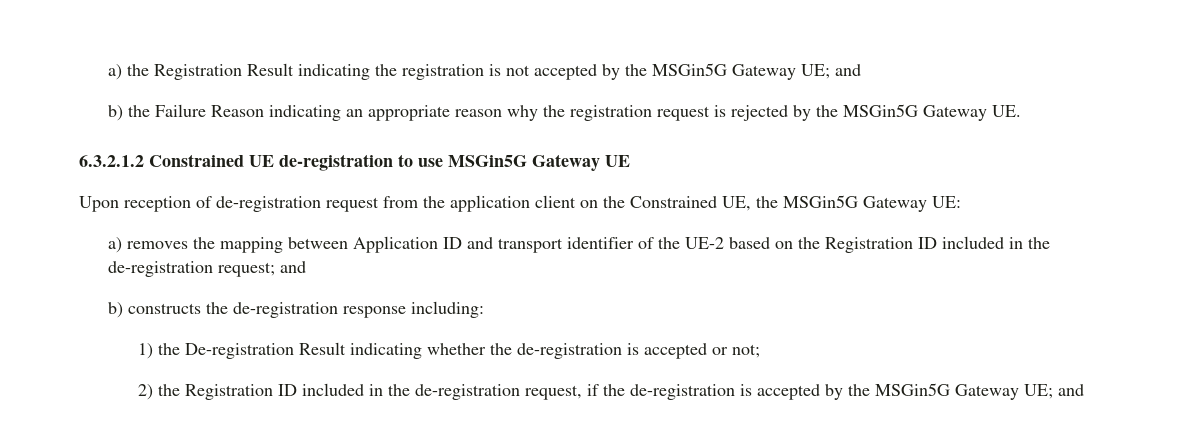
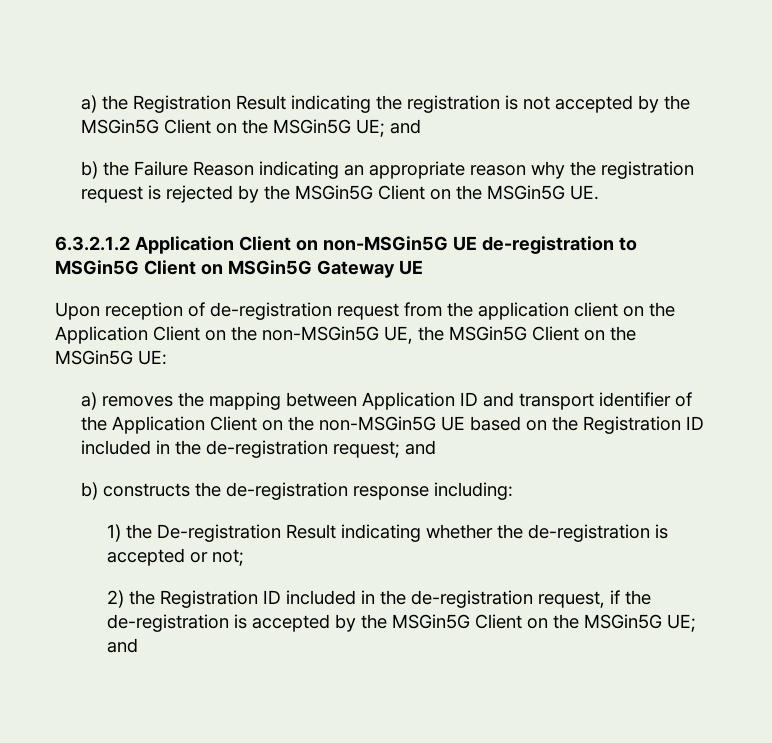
- a) the Registration Result indicating the registration is not accepted by the MSGin5G Gateway UE; and
+ a) the Registration Result indicating the registration is not accepted by the MSGin5G Client on the MSGin5G UE; and
- b) the Failure Reason indicating an appropriate reason why the registration request is rejected by the MSGin5G Gateway UE.
- 6.3.2.1.2 Constrained UE de-registration to use MSGin5G Gateway UE
+ b) the Failure Reason indicating an appropriate reason why the registration request is rejected by the MSGin5G Client on the MSGin5G UE.
+ 6.3.2.1.2 Application Client on non-MSGin5G UE de-registration to MSGin5G Client on MSGin5G Gateway UE
- Upon reception of de-registration request from the application client on the Constrained UE, the MSGin5G Gateway UE:
+ Upon reception of de-registration request from the application client on the Application Client on the non-MSGin5G UE, the MSGin5G Client on the MSGin5G UE:
- a) removes the mapping between Application ID and transport identifier of the UE-2 based on the Registration ID included in the de-registration request; and
+ a) removes the mapping between Application ID and transport identifier of the Application Client on the non-MSGin5G UE based on the Registration ID included in the de-registration request; and
- 2) the Registration ID included in the de-registration request, if the de-registration is accepted by the MSGin5G Gateway UE; and
+ 2) the Registration ID included in the de-registration request, if the de-registration is accepted by the MSGin5G Client on the MSGin5G UE; and

